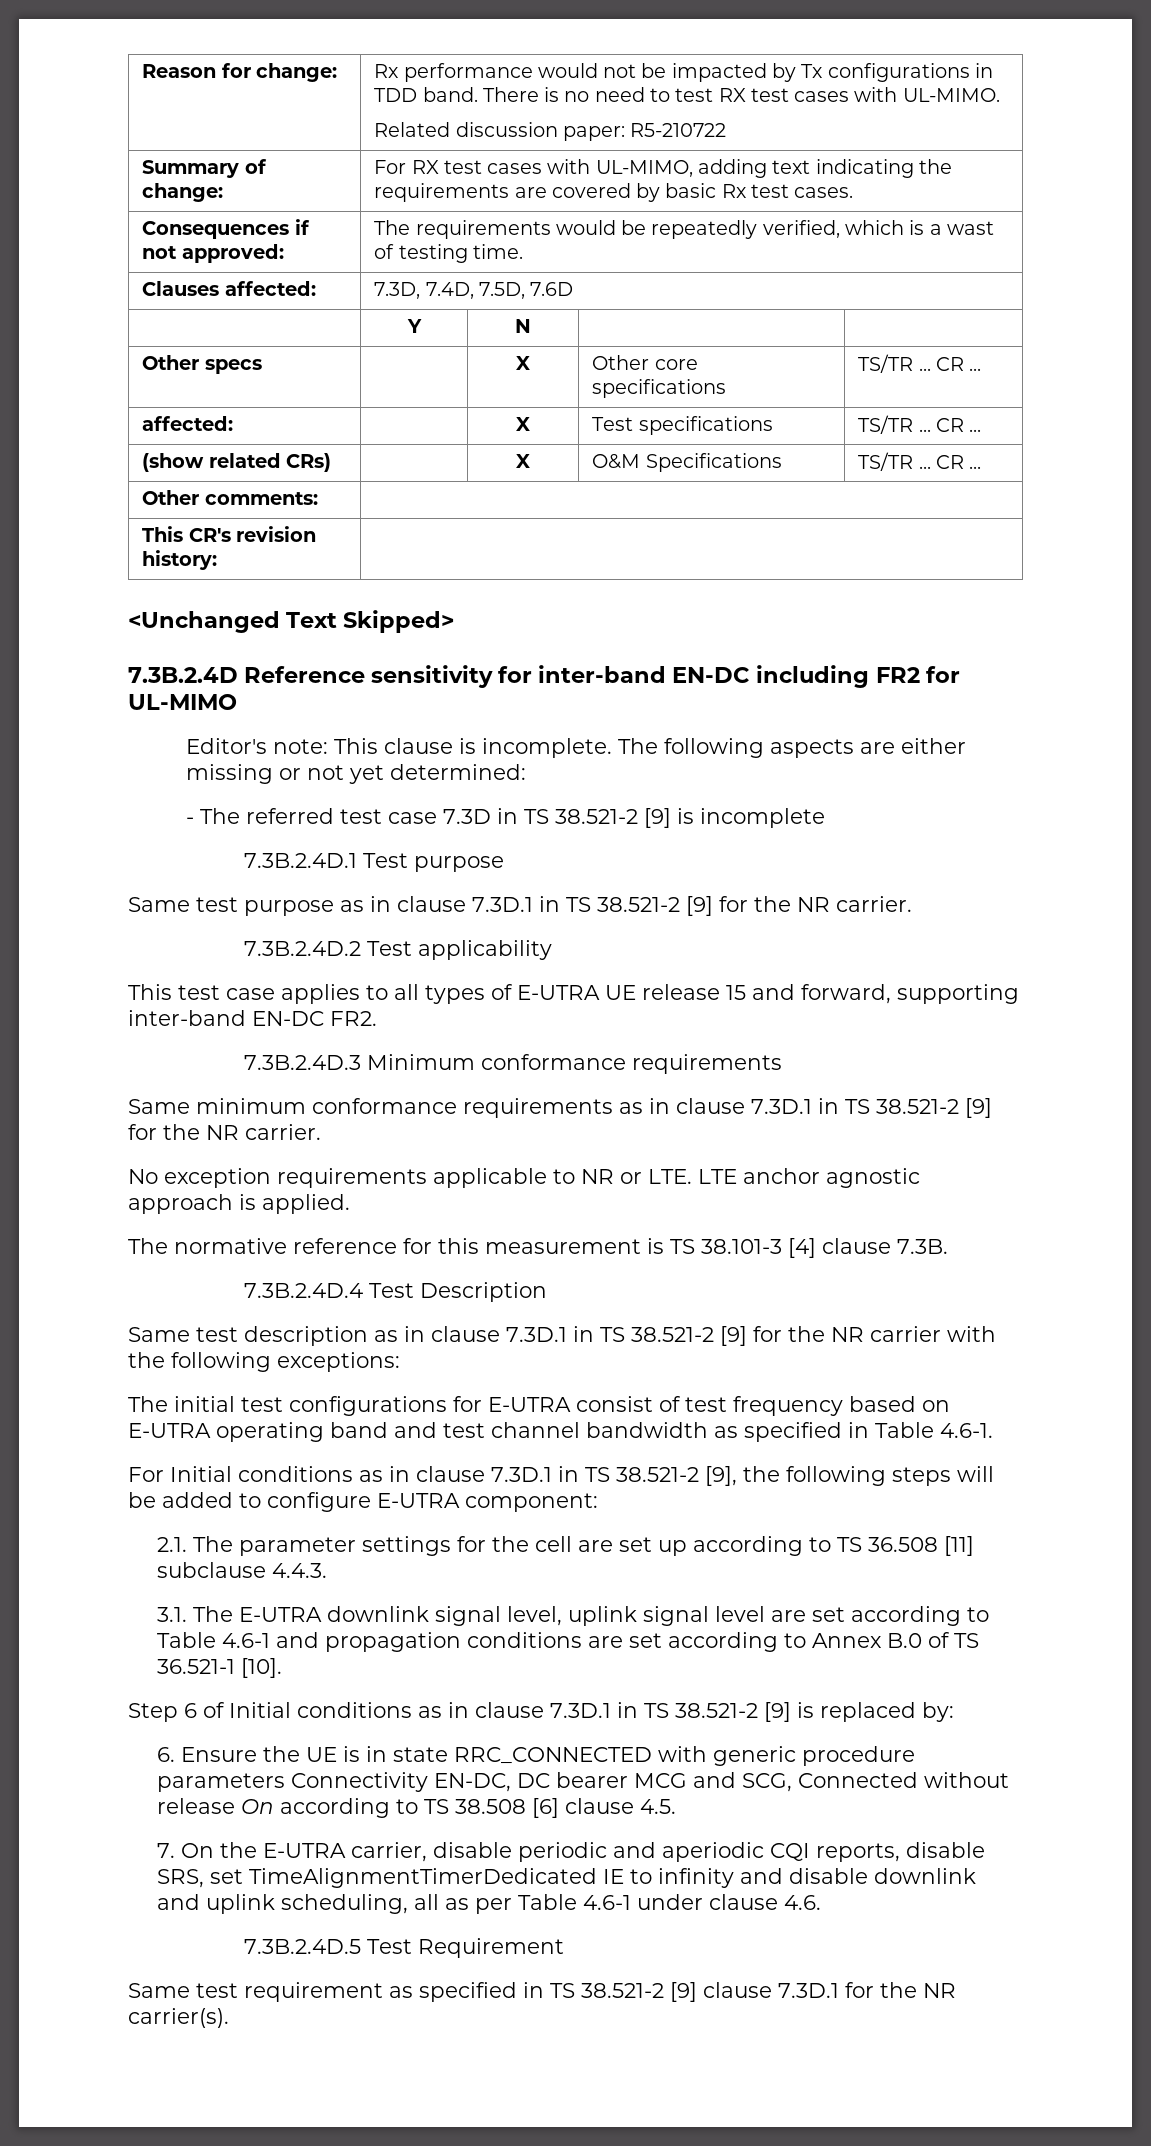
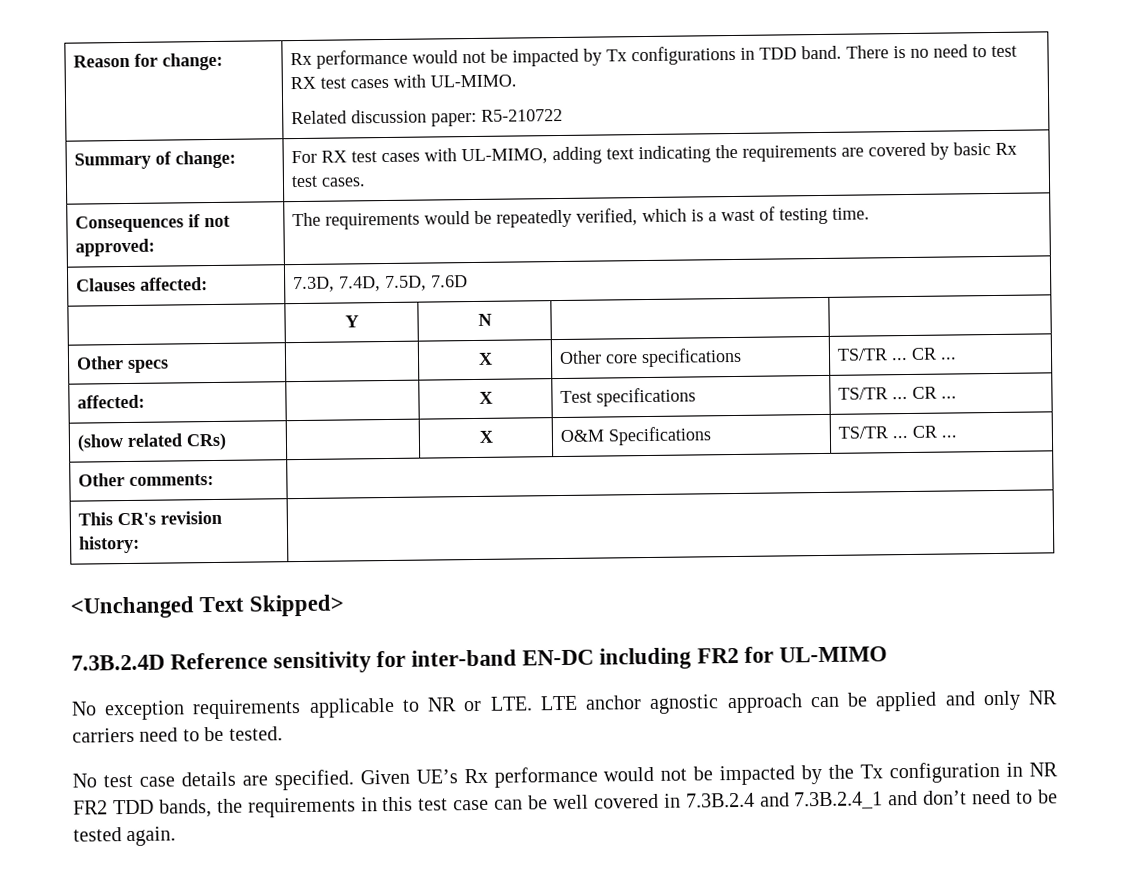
- Editor's note: This clause is incomplete. The following aspects are either missing or not yet determined:
- - The referred test case 7.3D in TS 38.521-2 [9] is incomplete
- 7.3B.2.4D.1 Test purpose
- Same test purpose as in clause 7.3D.1 in TS 38.521-2 [9] for the NR carrier.
- 7.3B.2.4D.2 Test applicability
- This test case applies to all types of E-UTRA UE release 15 and forward, supporting inter-band EN-DC FR2.
- 7.3B.2.4D.3 Minimum conformance requirements
- Same minimum conformance requirements as in clause 7.3D.1 in TS 38.521-2 [9] for the NR carrier.
- No exception requirements applicable to NR or LTE. LTE anchor agnostic approach is applied.
- The normative reference for this measurement is TS 38.101-3 [4] clause 7.3B.
- 7.3B.2.4D.4 Test Description
- Same test description as in clause 7.3D.1 in TS 38.521-2 [9] for the NR carrier with the following exceptions:
- The initial test configurations for E-UTRA consist of test frequency based on E-UTRA operating band and test channel bandwidth as specified in Table 4.6-1.
- For Initial conditions as in clause 7.3D.1 in TS 38.521-2 [9], the following steps will be added to configure E-UTRA component:
- 2.1. The parameter settings for the cell are set up according to TS 36.508 [11] subclause 4.4.3.
- 3.1. The E-UTRA downlink signal level, uplink signal level are set according to Table 4.6-1 and propagation conditions are set according to Annex B.0 of TS 36.521-1 [10].
- Step 6 of Initial conditions as in clause 7.3D.1 in TS 38.521-2 [9] is replaced by:
- 6. Ensure the UE is in state RRC_CONNECTED with generic procedure parameters Connectivity EN-DC, DC bearer MCG and SCG, Connected without release On according to TS 38.508 [6] clause 4.5.
- 7. On the E-UTRA carrier, disable periodic and aperiodic CQI reports, disable SRS, set TimeAlignmentTimerDedicated IE to infinity and disable downlink and uplink scheduling, all as per Table 4.6-1 under clause 4.6.
- 7.3B.2.4D.5 Test Requirement
- Same test requirement as specified in TS 38.521-2 [9] clause 7.3D.1 for the NR carrier(s).
+ No exception requirements applicable to NR or LTE. LTE anchor agnostic approach can be applied and only NR carriers need to be tested.
+ No test case details are specified. Given UE’s Rx performance would not be impacted by the Tx configuration in NR FR2 TDD bands, the requirements in this test case can be well covered in 7.3B.2.4 and 7.3B.2.4_1 and don’t need to be tested again.

